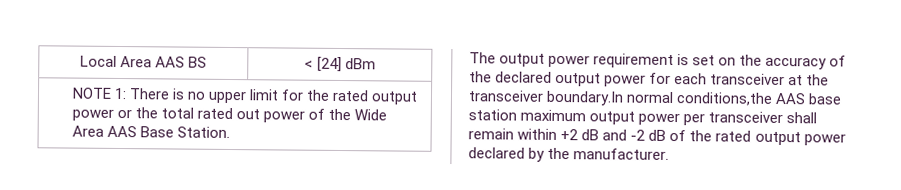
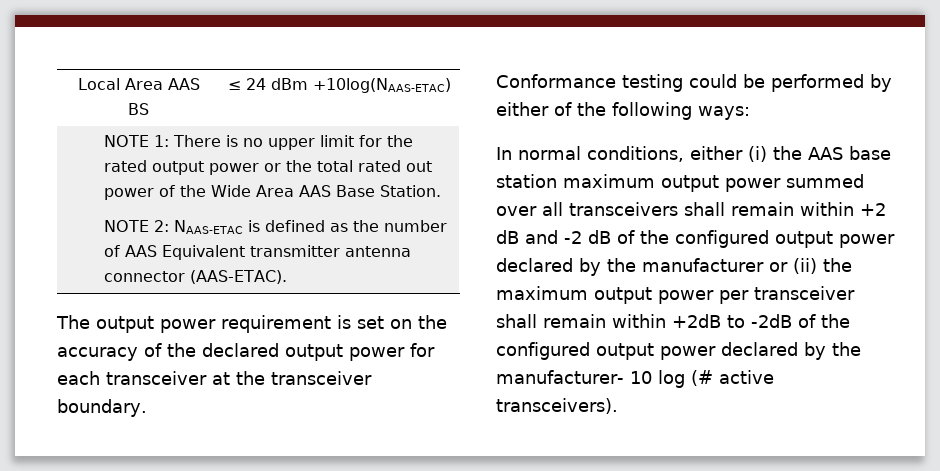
- Local Area AAS BS | < [24] dBm
+ Local Area AAS BS | ≤ 24 dBm +10log(NAAS-ETAC)
  NOTE 1: There is no upper limit for the rated output power or the total rated out power of the Wide Area AAS Base Station.
+ NOTE 2: NAAS-ETAC is defined as the number of AAS Equivalent transmitter antenna connector (AAS-ETAC).
- The output power requirement is set on the accuracy of the declared output power for each transceiver at the transceiver boundary.In normal conditions,the AAS base station maximum output power per transceiver shall remain within +2 dB and -2 dB of the rated output power declared by the manufacturer.
+ The output power requirement is set on the accuracy of the declared output power for each transceiver at the transceiver boundary.
+ Conformance testing could be performed by either of the following ways:
+ In normal conditions, either (i) the AAS base station maximum output power summed over all transceivers shall remain within +2 dB and -2 dB of the configured output power declared by the manufacturer or (ii) the maximum output power per transceiver shall remain within +2dB to -2dB of the configured output power declared by the manufacturer- 10 log (# active transceivers).

